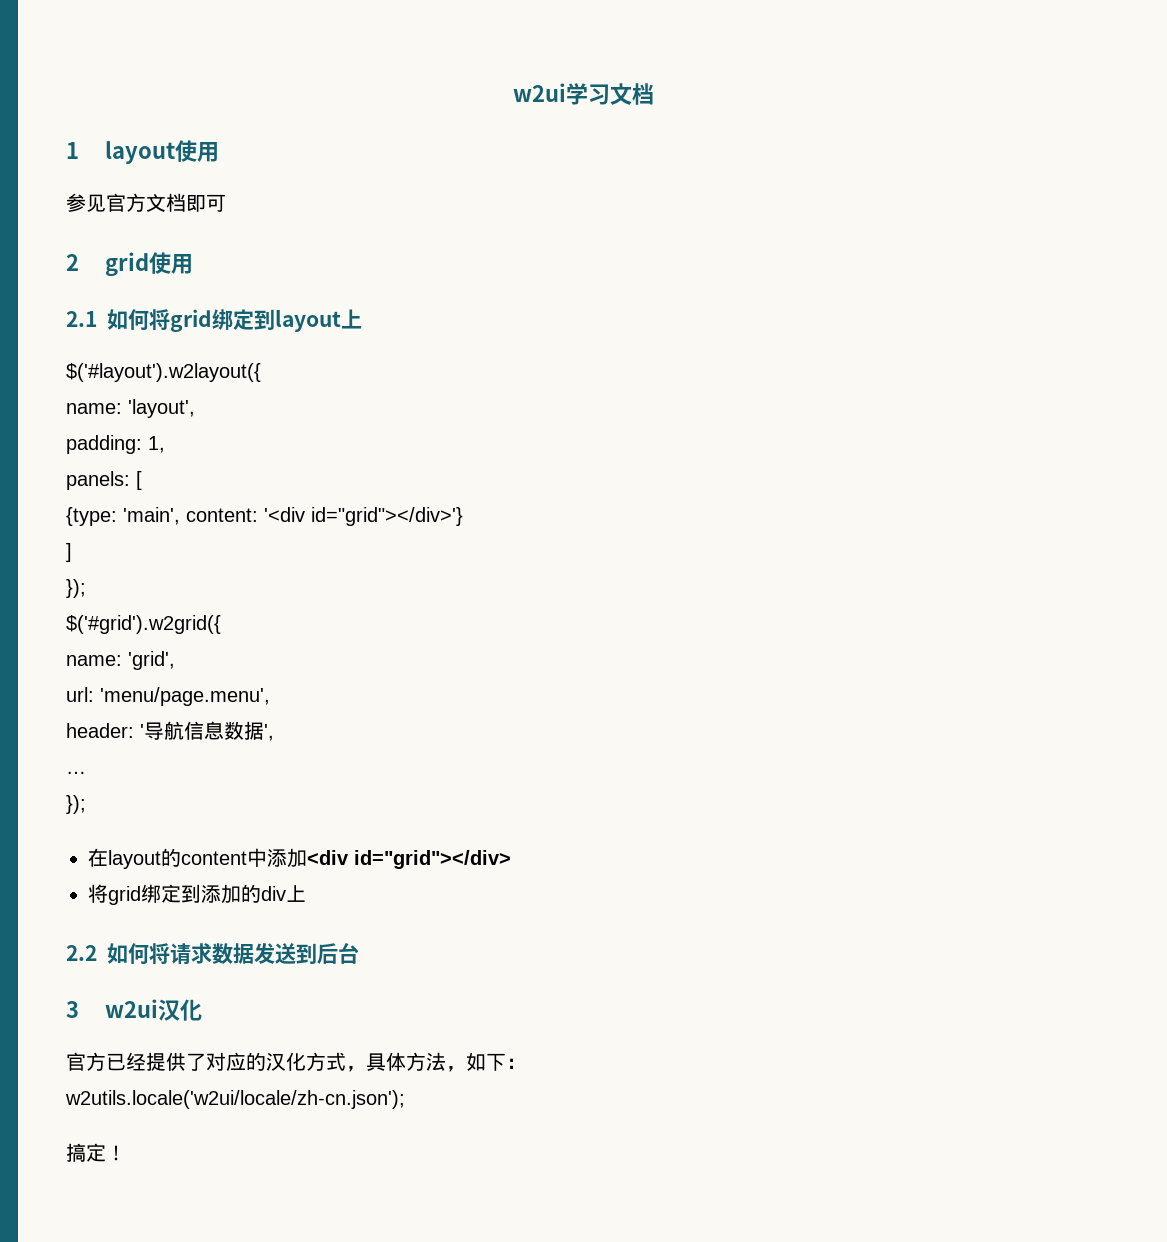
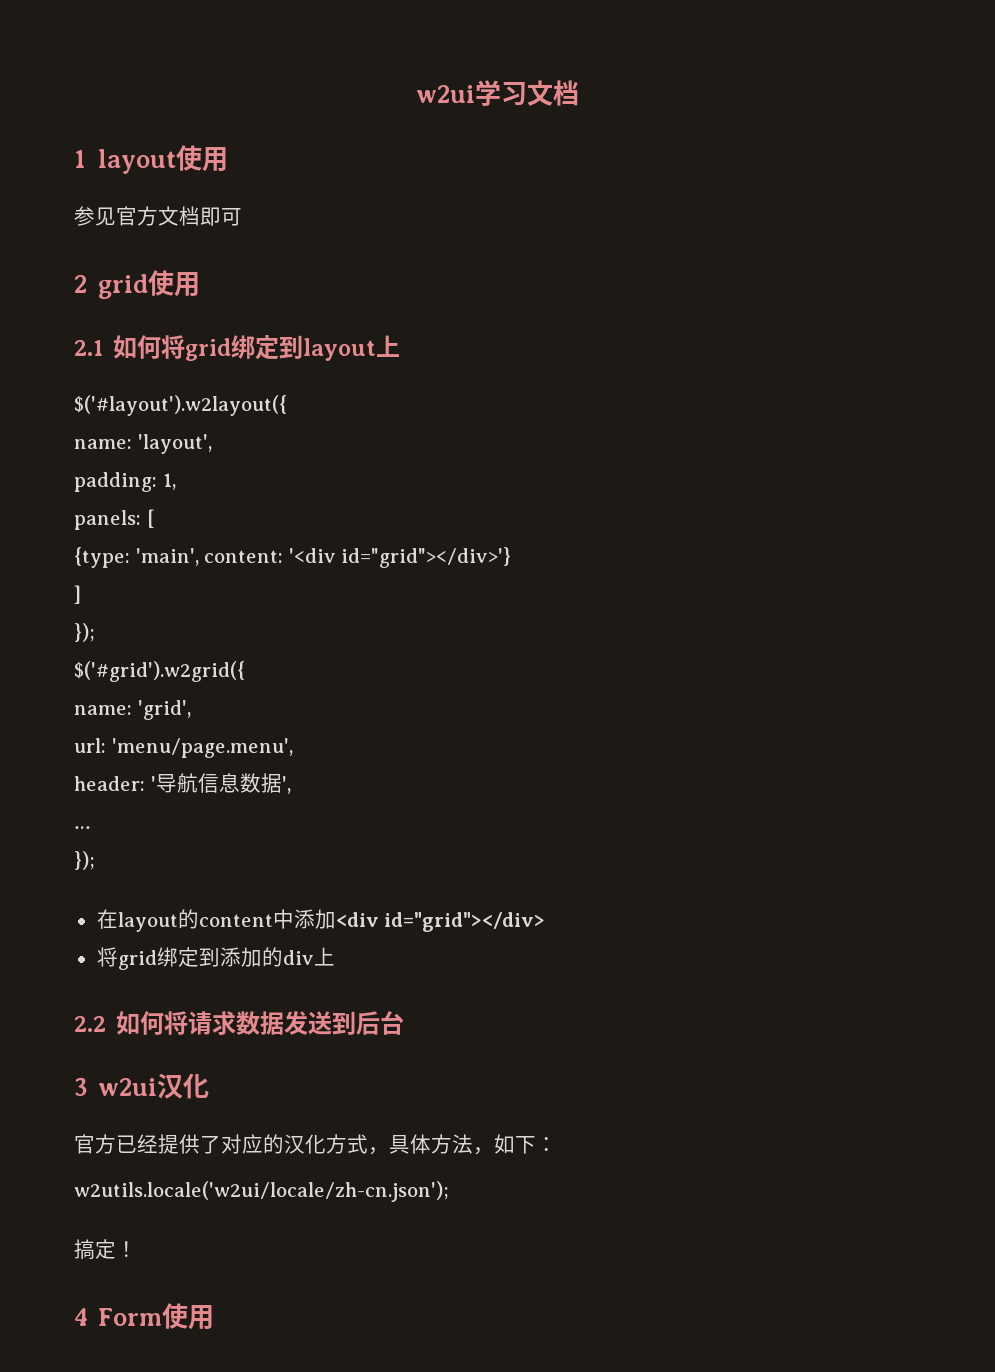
+ 4 Form使用

